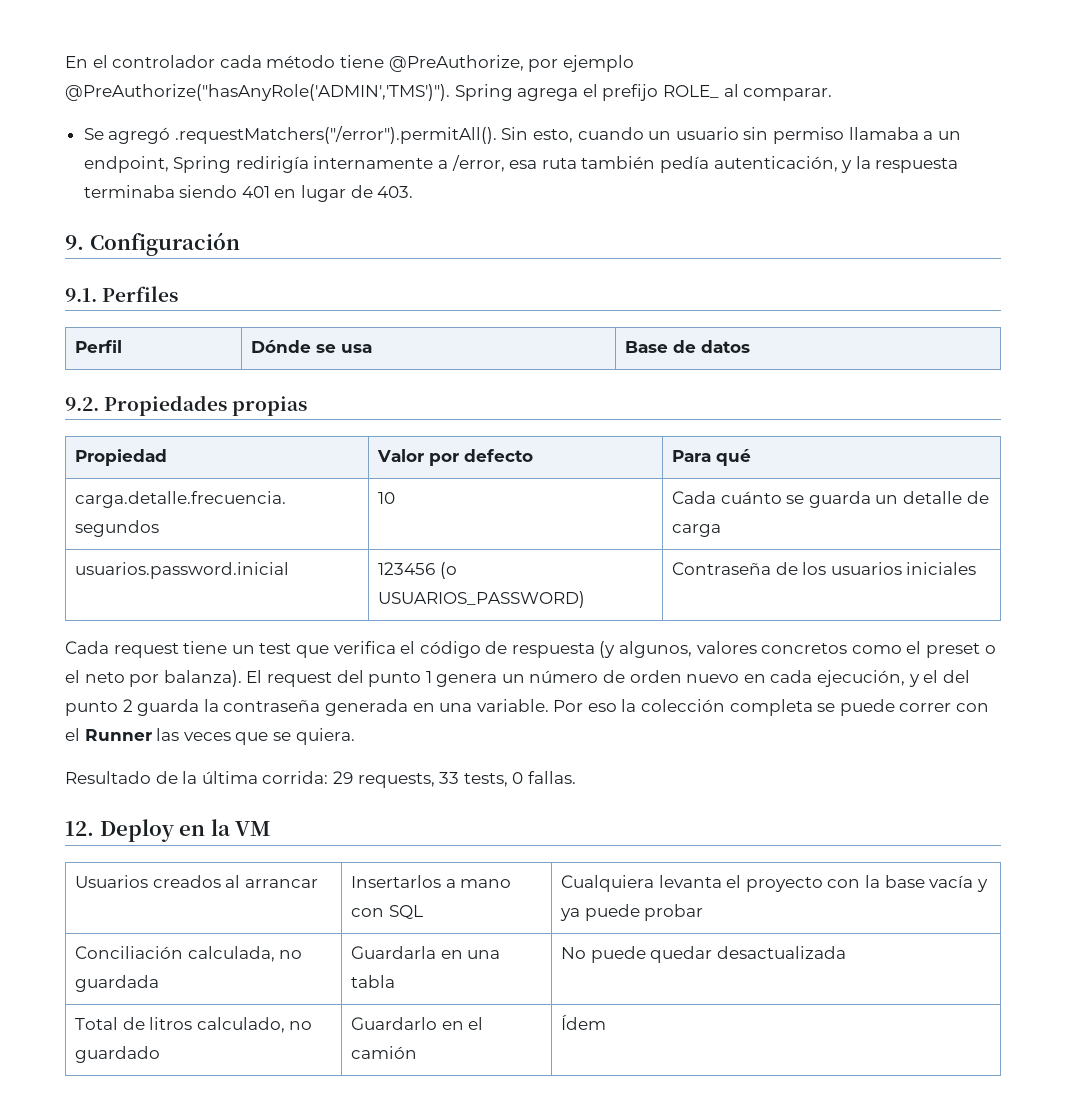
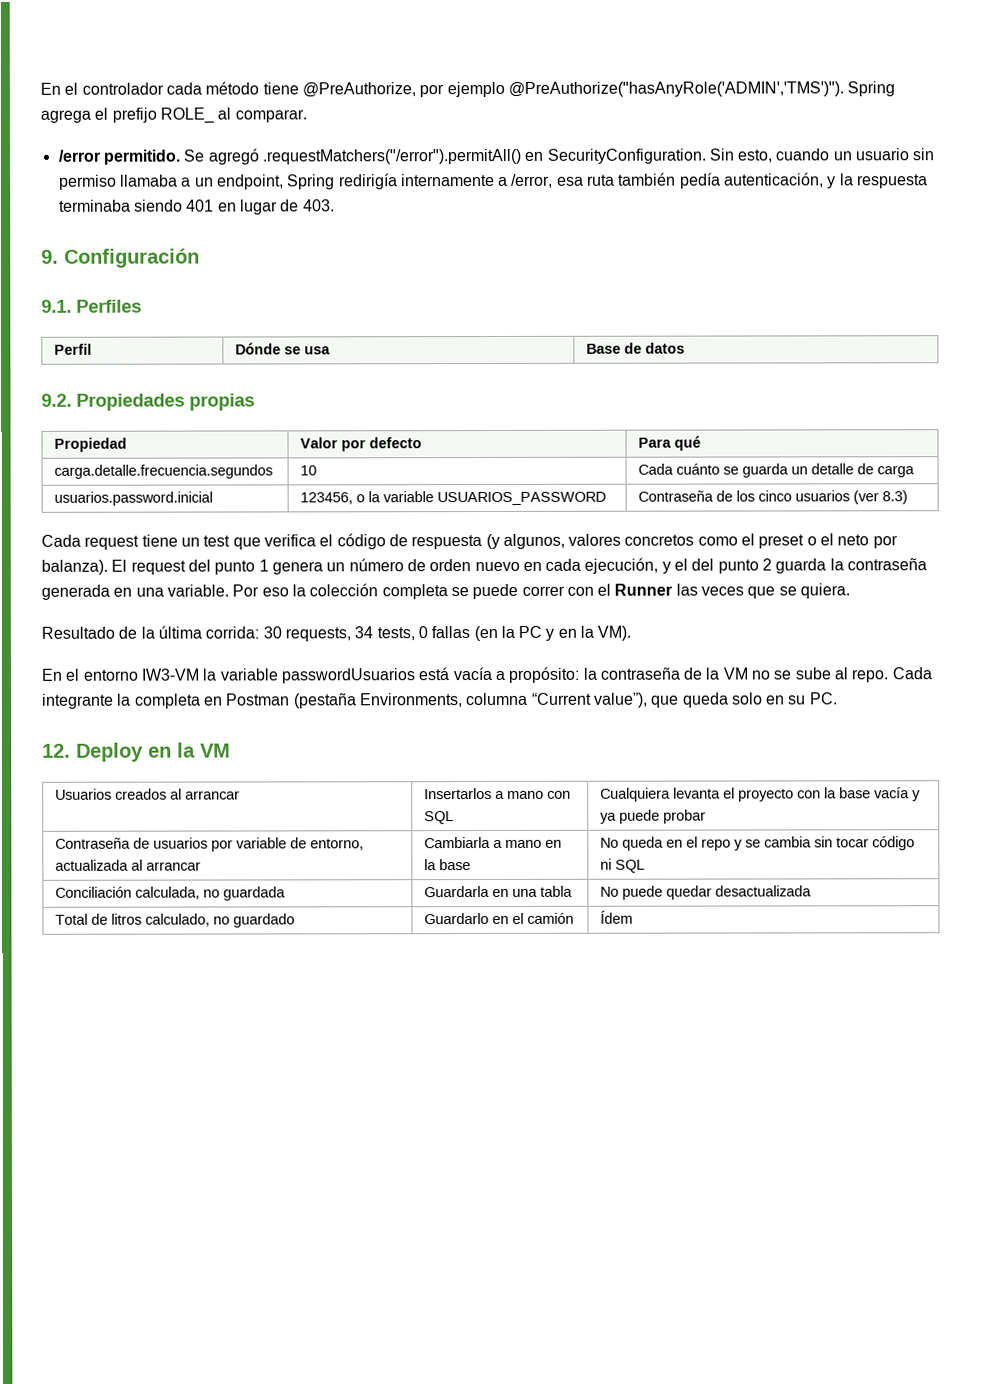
- Se agregó .requestMatchers("/error").permitAll(). Sin esto, cuando un usuario sin permiso llamaba a un endpoint, Spring redirigía internamente a /error, esa ruta también pedía autenticación, y la respuesta terminaba siendo 401 en lugar de 403.
+ /error permitido. Se agregó .requestMatchers("/error").permitAll() en SecurityConfiguration. Sin esto, cuando un usuario sin permiso llamaba a un endpoint, Spring redirigía internamente a /error, esa ruta también pedía autenticación, y la respuesta terminaba siendo 401 en lugar de 403.
- usuarios.password.inicial | 123456 (o USUARIOS_PASSWORD) | Contraseña de los usuarios iniciales
+ usuarios.password.inicial | 123456, o la variable USUARIOS_PASSWORD | Contraseña de los cinco usuarios (ver 8.3)
- Resultado de la última corrida: 29 requests, 33 tests, 0 fallas.
+ Resultado de la última corrida: 30 requests, 34 tests, 0 fallas (en la PC y en la VM).
+ En el entorno IW3-VM la variable passwordUsuarios está vacía a propósito: la contraseña de la VM no se sube al repo. Cada integrante la completa en Postman (pestaña Environments, columna “Current value”), que queda solo en su PC.
+ Contraseña de usuarios por variable de entorno, actualizada al arrancar | Cambiarla a mano en la base | No queda en el repo y se cambia sin tocar código ni SQL

